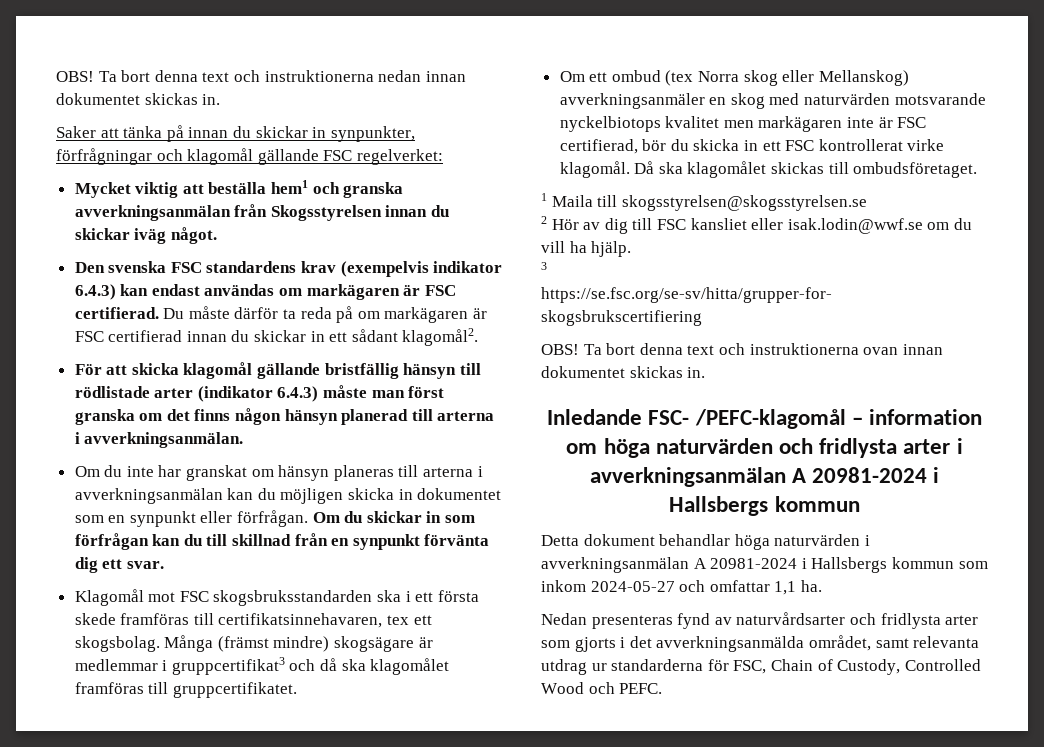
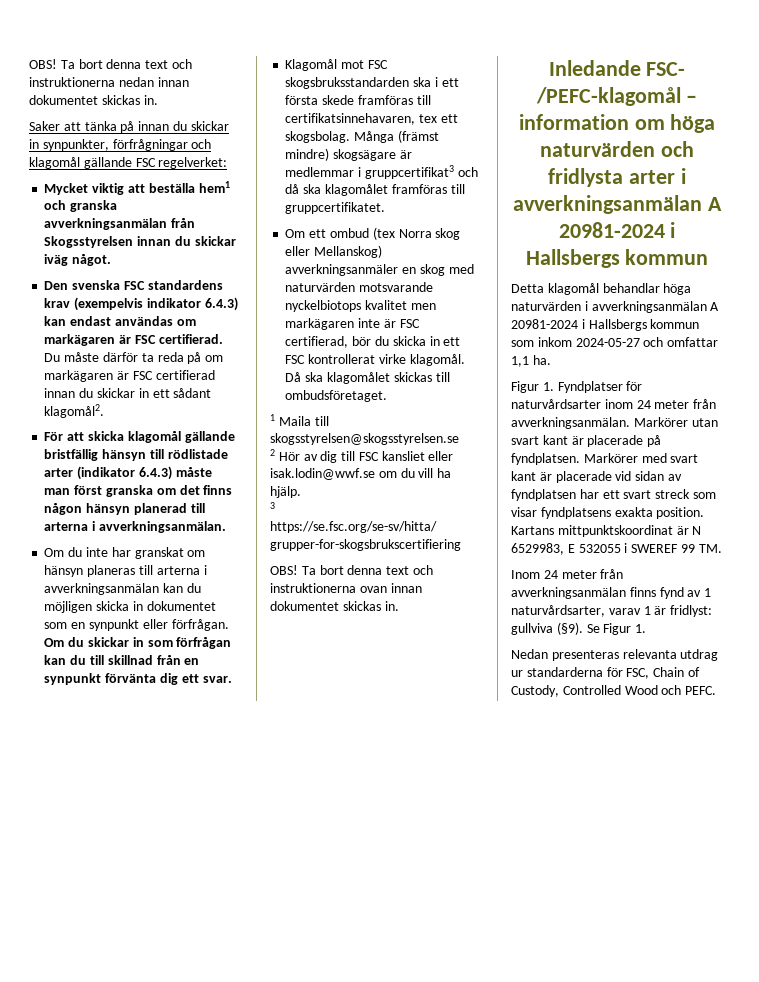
- Detta dokument behandlar höga naturvärden i avverkningsanmälan A 20981-2024 i Hallsbergs kommun som inkom 2024-05-27 och omfattar 1,1 ha.
+ Detta klagomål behandlar höga naturvärden i avverkningsanmälan A 20981-2024 i Hallsbergs kommun som inkom 2024-05-27 och omfattar 1,1 ha.
- Nedan presenteras fynd av naturvårdsarter och fridlysta arter som gjorts i det avverkningsanmälda området, samt relevanta utdrag ur standarderna för FSC, Chain of Custody, Controlled Wood och PEFC.
+ Figur 1. Fyndplatser för naturvårdsarter inom 24 meter från avverkningsanmälan. Markörer utan svart kant är placerade på fyndplatsen. Markörer med svart kant är placerade vid sidan av fyndplatsen har ett svart streck som visar fyndplatsens exakta position. Kartans mittpunktskoordinat är N 6529983, E 532055 i SWEREF 99 TM.
+ Inom 24 meter från avverkningsanmälan finns fynd av 1 naturvårdsarter, varav 1 är fridlyst: gullviva (§9). Se Figur 1.
+ Nedan presenteras relevanta utdrag ur standarderna för FSC, Chain of Custody, Controlled Wood och PEFC.

